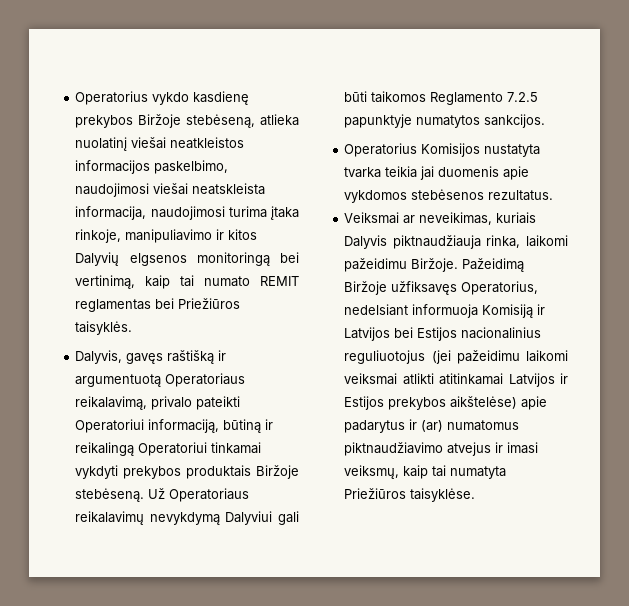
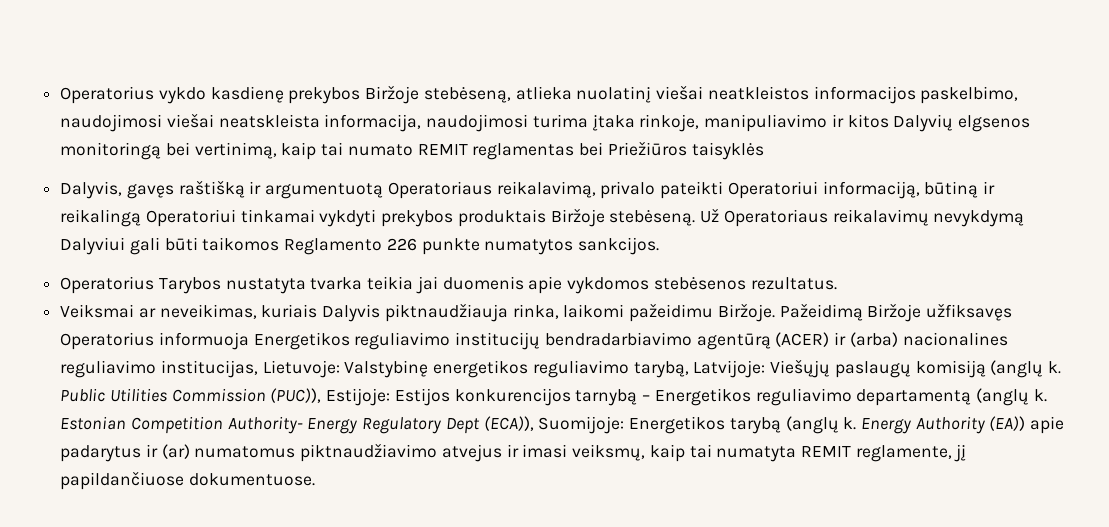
- Operatorius vykdo kasdienę prekybos Biržoje stebėseną, atlieka nuolatinį viešai neatkleistos informacijos paskelbimo, naudojimosi viešai neatskleista informacija, naudojimosi turima įtaka rinkoje, manipuliavimo ir kitos Dalyvių elgsenos monitoringą bei vertinimą, kaip tai numato REMIT reglamentas bei Priežiūros taisyklės.
+ Operatorius vykdo kasdienę prekybos Biržoje stebėseną, atlieka nuolatinį viešai neatkleistos informacijos paskelbimo, naudojimosi viešai neatskleista informacija, naudojimosi turima įtaka rinkoje, manipuliavimo ir kitos Dalyvių elgsenos monitoringą bei vertinimą, kaip tai numato REMIT reglamentas bei Priežiūros taisyklės
- Už Operatoriaus reikalavimų nevykdymą Dalyviui gali būti taikomos Reglamento 7.2.5 papunktyje numatytos sankcijos.
+ Už Operatoriaus reikalavimų nevykdymą Dalyviui gali būti taikomos Reglamento 226 punkte numatytos sankcijos.
- Operatorius Komisijos nustatyta tvarka teikia jai duomenis apie vykdomos stebėsenos rezultatus.
+ Operatorius Tarybos nustatyta tvarka teikia jai duomenis apie vykdomos stebėsenos rezultatus.
- Pažeidimą Biržoje užfiksavęs Operatorius, nedelsiant informuoja Komisiją ir Latvijos bei Estijos nacionalinius reguliuotojus (jei pažeidimu laikomi veiksmai atlikti atitinkamai Latvijos ir Estijos prekybos aikštelėse) apie padarytus ir (ar) numatomus piktnaudžiavimo atvejus ir imasi veiksmų, kaip tai numatyta Priežiūros taisyklėse.
+ Pažeidimą Biržoje užfiksavęs Operatorius informuoja Energetikos reguliavimo institucijų bendradarbiavimo agentūrą (ACER) ir (arba) nacionalines reguliavimo institucijas, Lietuvoje: Valstybinę energetikos reguliavimo tarybą, Latvijoje: Viešųjų paslaugų komisiją (anglų k. Public Utilities Commission (PUC)), Estijoje: Estijos konkurencijos tarnybą – Energetikos reguliavimo departamentą (anglų k. Estonian Competition Authority- Energy Regulatory Dept (ECA)), Suomijoje: Energetikos tarybą (anglų k. Energy Authority (EA)) apie padarytus ir (ar) numatomus piktnaudžiavimo atvejus ir imasi veiksmų, kaip tai numatyta REMIT reglamente, jį papildančiuose dokumentuose.

